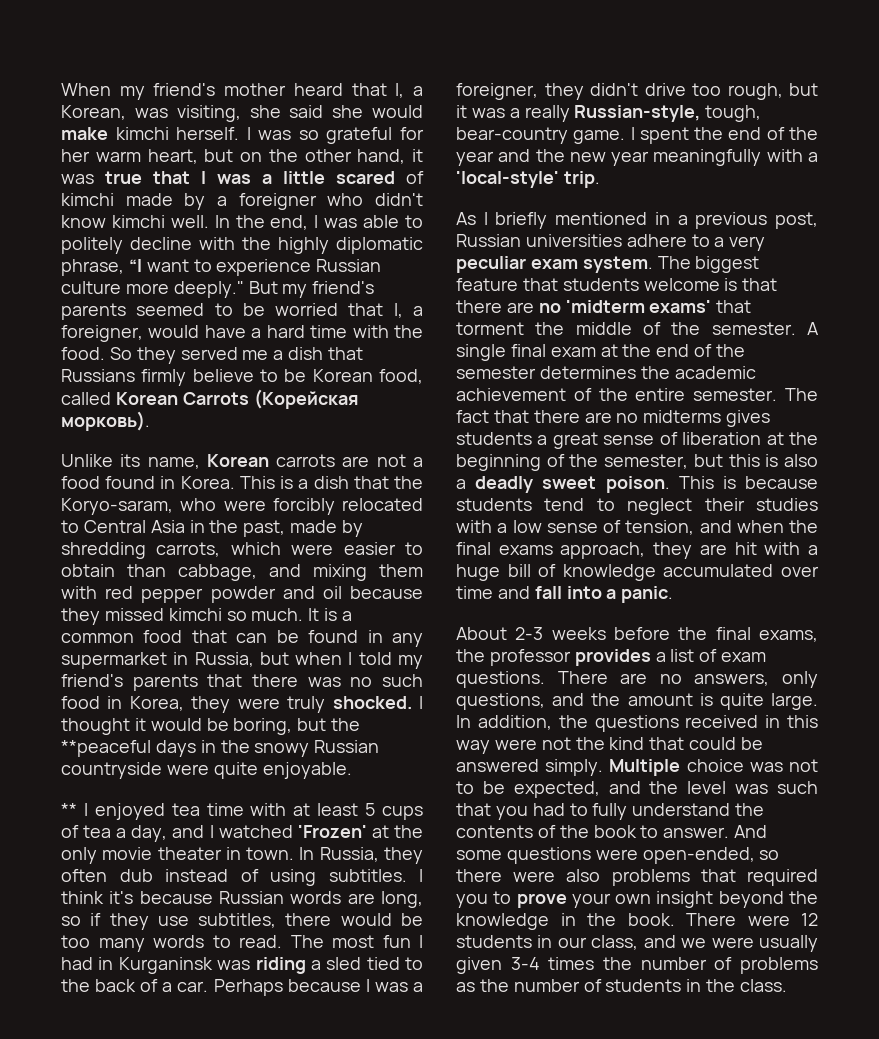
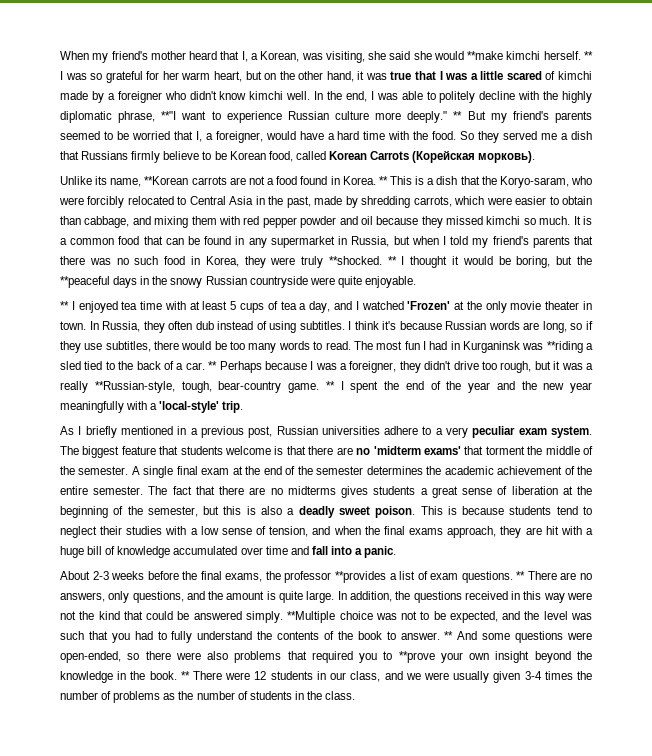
- When my friend's mother heard that I, a Korean, was visiting, she said she would make kimchi herself.
+ When my friend's mother heard that I, a Korean, was visiting, she said she would **make kimchi herself.
- I was so grateful for her warm heart, but on the other hand, it was true that I was a little scared of kimchi made by a foreigner who didn't know kimchi well.
+ ** I was so grateful for her warm heart, but on the other hand, it was true that I was a little scared of kimchi made by a foreigner who didn't know kimchi well.
- In the end, I was able to politely decline with the highly diplomatic phrase, “I want to experience Russian culture more deeply."
+ In the end, I was able to politely decline with the highly diplomatic phrase, **"I want to experience Russian culture more deeply."
- But my friend's parents seemed to be worried that I, a foreigner, would have a hard time with the food.
+ ** But my friend's parents seemed to be worried that I, a foreigner, would have a hard time with the food.
- Unlike its name, Korean carrots are not a food found in Korea.
+ Unlike its name, **Korean carrots are not a food found in Korea.
- This is a dish that the Koryo-saram, who were forcibly relocated to Central Asia in the past, made by shredding carrots, which were easier to obtain than cabbage, and mixing them with red pepper powder and oil because they missed kimchi so much.
+ ** This is a dish that the Koryo-saram, who were forcibly relocated to Central Asia in the past, made by shredding carrots, which were easier to obtain than cabbage, and mixing them with red pepper powder and oil because they missed kimchi so much.
- It is a common food that can be found in any supermarket in Russia, but when I told my friend's parents that there was no such food in Korea, they were truly shocked. I thought it would be boring, but the **peaceful days in the snowy Russian countryside were quite enjoyable.
+ It is a common food that can be found in any supermarket in Russia, but when I told my friend's parents that there was no such food in Korea, they were truly **shocked. ** I thought it would be boring, but the **peaceful days in the snowy Russian countryside were quite enjoyable.
- The most fun I had in Kurganinsk was riding a sled tied to the back of a car.
+ The most fun I had in Kurganinsk was **riding a sled tied to the back of a car.
- Perhaps because I was a foreigner, they didn't drive too rough, but it was a really Russian-style, tough, bear-country game.
+ ** Perhaps because I was a foreigner, they didn't drive too rough, but it was a really **Russian-style, tough, bear-country game.
- I spent the end of the year and the new year meaningfully with a 'local-style' trip.
+ ** I spent the end of the year and the new year meaningfully with a 'local-style' trip.
- About 2-3 weeks before the final exams, the professor provides a list of exam questions.
+ About 2-3 weeks before the final exams, the professor **provides a list of exam questions.
- There are no answers, only questions, and the amount is quite large.
+ ** There are no answers, only questions, and the amount is quite large.
- Multiple choice was not to be expected, and the level was such that you had to fully understand the contents of the book to answer.
+ **Multiple choice was not to be expected, and the level was such that you had to fully understand the contents of the book to answer.
- And some questions were open-ended, so there were also problems that required you to prove your own insight beyond the knowledge in the book.
+ ** And some questions were open-ended, so there were also problems that required you to **prove your own insight beyond the knowledge in the book.
- There were 12 students in our class, and we were usually given 3-4 times the number of problems as the number of students in the class.
+ ** There were 12 students in our class, and we were usually given 3-4 times the number of problems as the number of students in the class.

